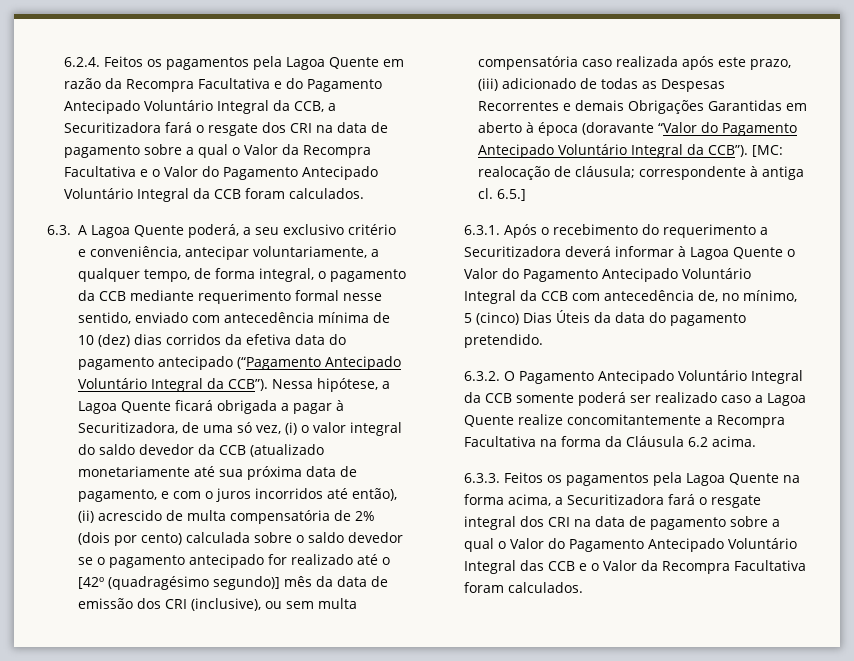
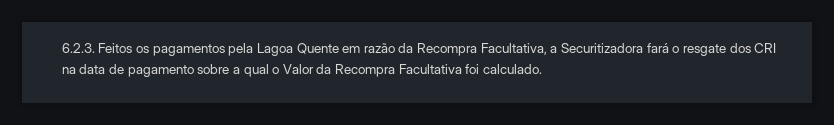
- 6.2.4. Feitos os pagamentos pela Lagoa Quente em razão da Recompra Facultativa e do Pagamento Antecipado Voluntário Integral da CCB, a Securitizadora fará o resgate dos CRI na data de pagamento sobre a qual o Valor da Recompra Facultativa e o Valor do Pagamento Antecipado Voluntário Integral da CCB foram calculados.
- 6.3. A Lagoa Quente poderá, a seu exclusivo critério e conveniência, antecipar voluntariamente, a qualquer tempo, de forma integral, o pagamento da CCB mediante requerimento formal nesse sentido, enviado com antecedência mínima de 10 (dez) dias corridos da efetiva data do pagamento antecipado (“Pagamento Antecipado Voluntário Integral da CCB”). Nessa hipótese, a Lagoa Quente ficará obrigada a pagar à Securitizadora, de uma só vez, (i) o valor integral do saldo devedor da CCB (atualizado monetariamente até sua próxima data de pagamento, e com o juros incorridos até então), (ii) acrescido de multa compensatória de 2% (dois por cento) calculada sobre o saldo devedor se o pagamento antecipado for realizado até o [42º (quadragésimo segundo)] mês da data de emissão dos CRI (inclusive), ou sem multa compensatória caso realizada após este prazo, (iii) adicionado de todas as Despesas Recorrentes e demais Obrigações Garantidas em aberto à época (doravante “Valor do Pagamento Antecipado Voluntário Integral da CCB”). [MC: realocação de cláusula; correspondente à antiga cl. 6.5.]
- 6.3.1. Após o recebimento do requerimento a Securitizadora deverá informar à Lagoa Quente o Valor do Pagamento Antecipado Voluntário Integral da CCB com antecedência de, no mínimo, 5 (cinco) Dias Úteis da data do pagamento pretendido.
- 6.3.2. O Pagamento Antecipado Voluntário Integral da CCB somente poderá ser realizado caso a Lagoa Quente realize concomitantemente a Recompra Facultativa na forma da Cláusula 6.2 acima.
- 6.3.3. Feitos os pagamentos pela Lagoa Quente na forma acima, a Securitizadora fará o resgate integral dos CRI na data de pagamento sobre a qual o Valor do Pagamento Antecipado Voluntário Integral das CCB e o Valor da Recompra Facultativa foram calculados.
+ 6.2.3. Feitos os pagamentos pela Lagoa Quente em razão da Recompra Facultativa, a Securitizadora fará o resgate dos CRI na data de pagamento sobre a qual o Valor da Recompra Facultativa foi calculado.

